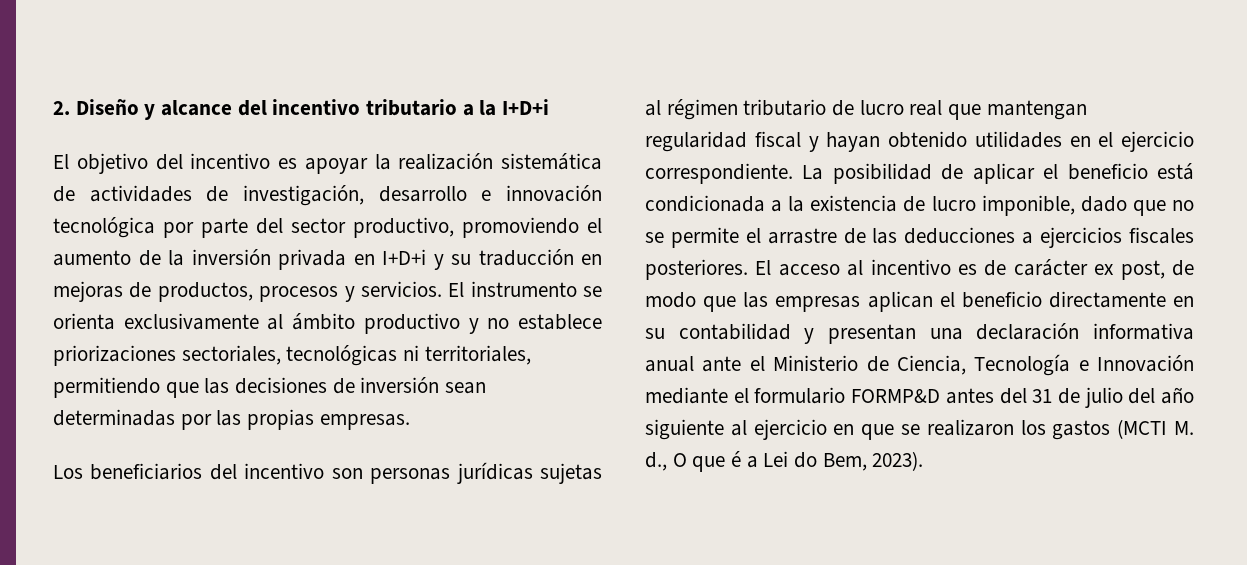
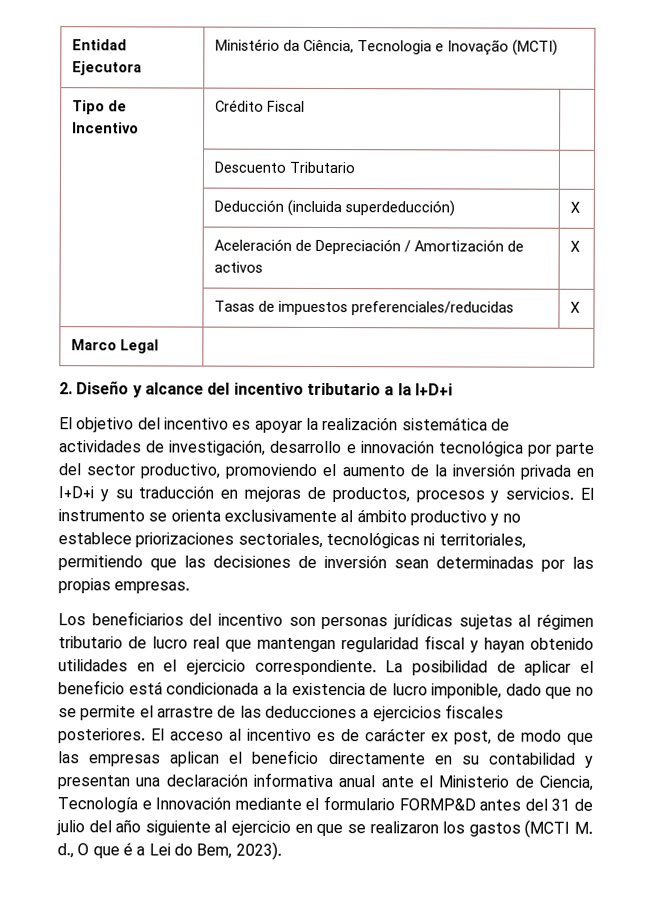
+ Entidad Ejecutora | Ministério da Ciência, Tecnologia e Inovação (MCTI)
+ Tipo de Incentivo | Crédito Fiscal |
+ | Descuento Tributario |
+ | Deducción (incluida superdeducción) | X
+ | Aceleración de Depreciación / Amortización de activos | X
+ | Tasas de impuestos preferenciales/reducidas | X
+ Marco Legal |

